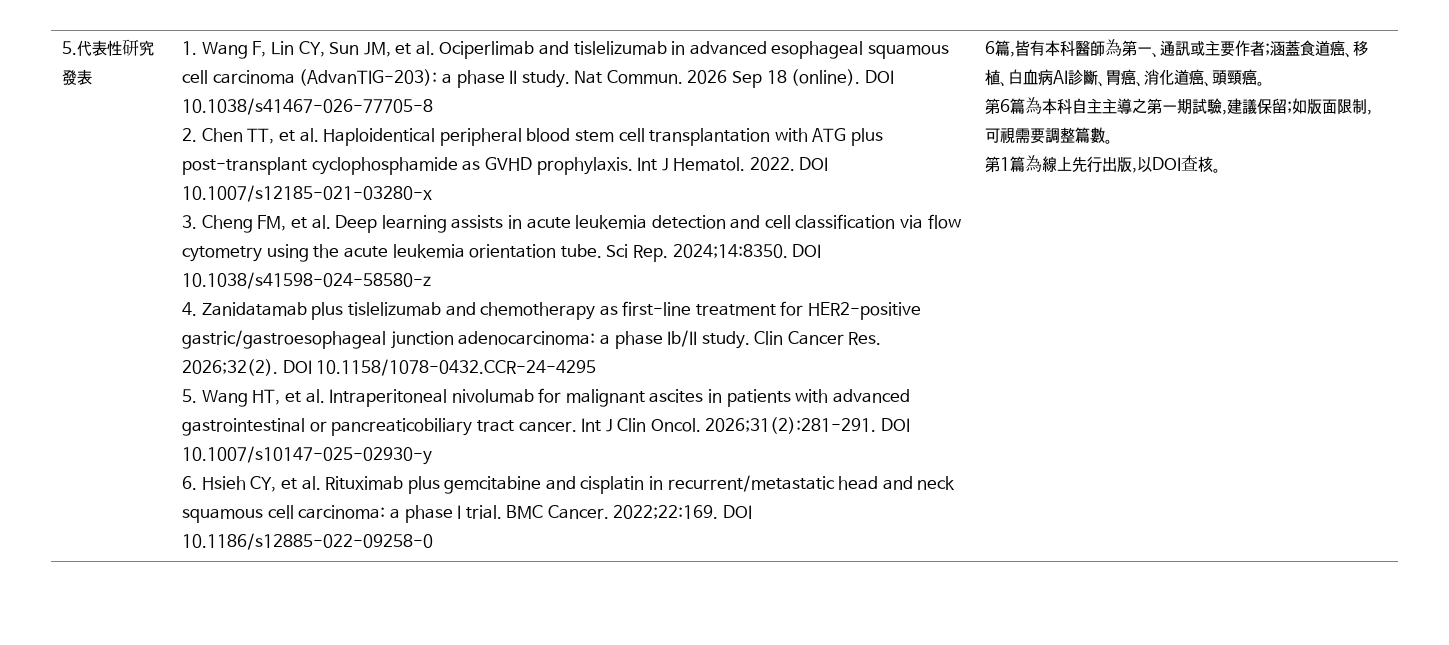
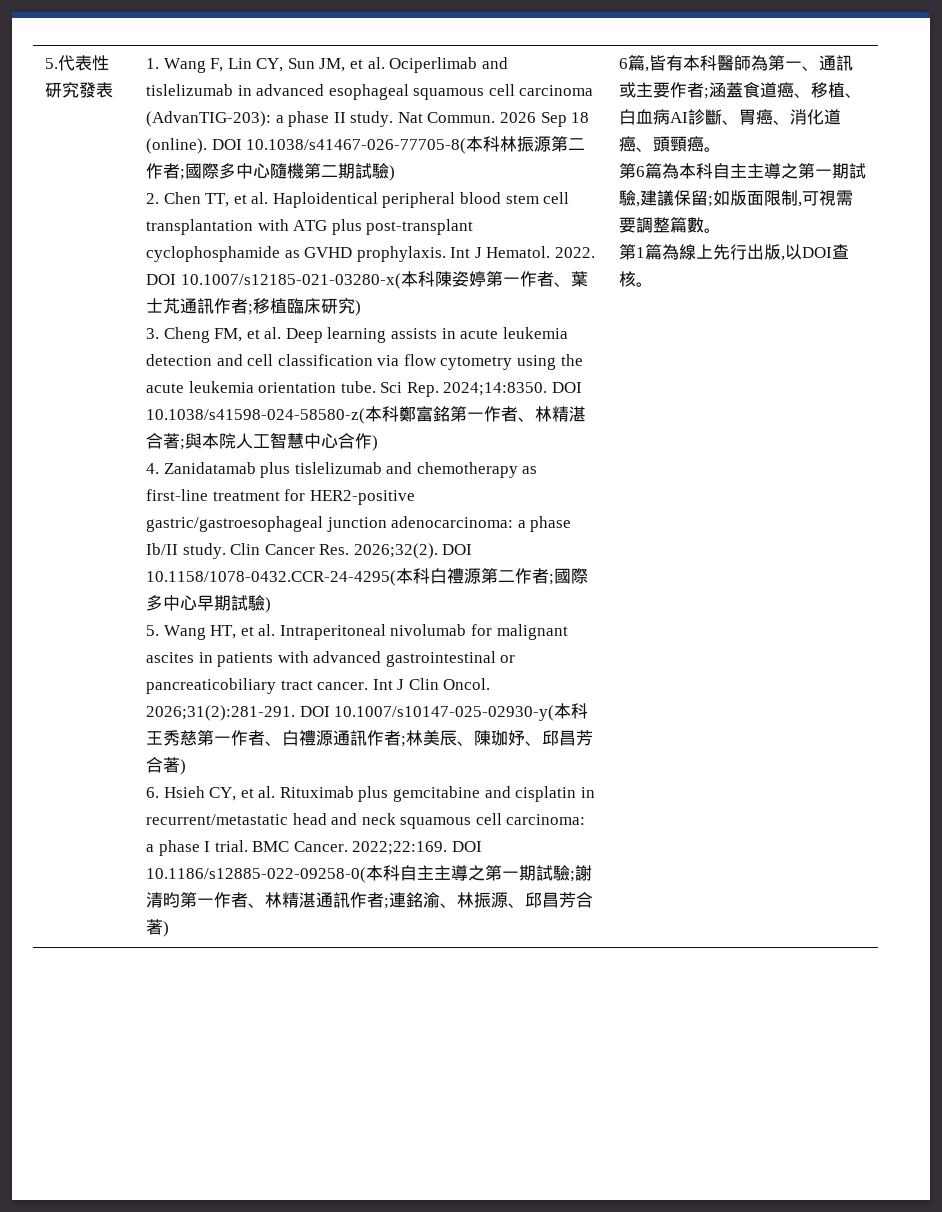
- DOI 10.1038/s41467-026-77705-8
+ DOI 10.1038/s41467-026-77705-8(本科林振源第二作者;國際多中心隨機第二期試驗)
- DOI 10.1007/s12185-021-03280-x
+ DOI 10.1007/s12185-021-03280-x(本科陳姿婷第一作者、葉士芃通訊作者;移植臨床研究)
- DOI 10.1038/s41598-024-58580-z
+ DOI 10.1038/s41598-024-58580-z(本科鄭富銘第一作者、林精湛合著;與本院人工智慧中心合作)
- DOI 10.1158/1078-0432.CCR-24-4295
+ DOI 10.1158/1078-0432.CCR-24-4295(本科白禮源第二作者;國際多中心早期試驗)
- DOI 10.1007/s10147-025-02930-y
+ DOI 10.1007/s10147-025-02930-y(本科王秀慈第一作者、白禮源通訊作者;林美辰、陳珈妤、邱昌芳合著)
- DOI 10.1186/s12885-022-09258-0
+ DOI 10.1186/s12885-022-09258-0(本科自主主導之第一期試驗;謝清昀第一作者、林精湛通訊作者;連銘渝、林振源、邱昌芳合著)

